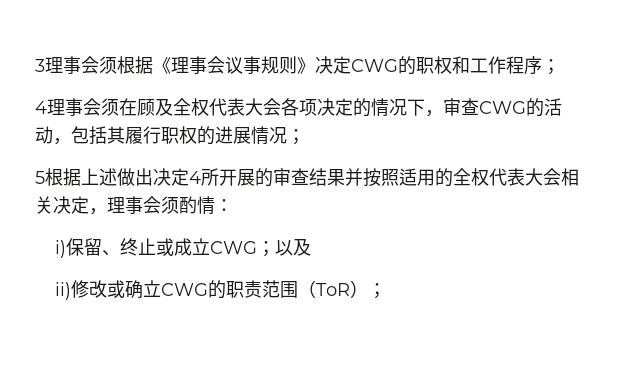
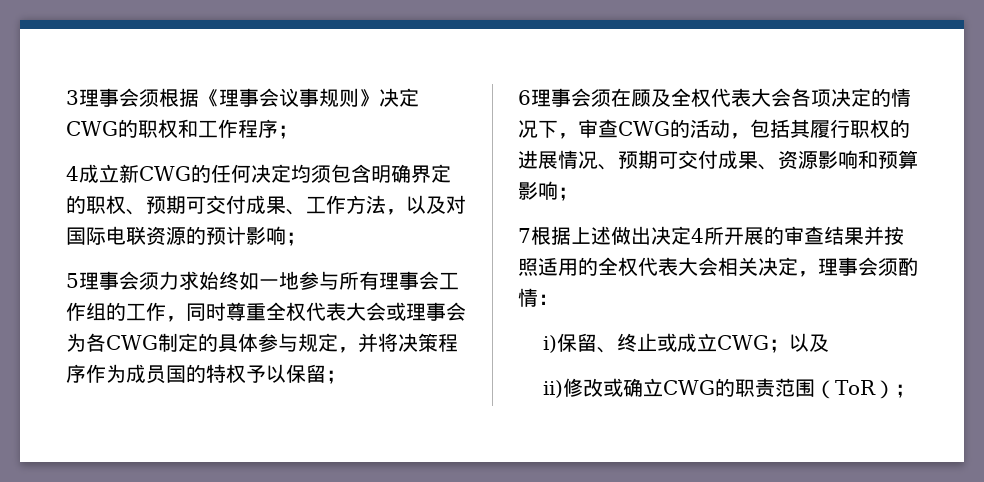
- 4理事会须在顾及全权代表大会各项决定的情况下，审查CWG的活动，包括其履行职权的进展情况；
- 5根据上述做出决定4所开展的审查结果并按照适用的全权代表大会相关决定，理事会须酌情：
+ 4成立新CWG的任何决定均须包含明确界定的职权、预期可交付成果、工作方法，以及对国际电联资源的预计影响；
+ 5理事会须力求始终如一地参与所有理事会工作组的工作，同时尊重全权代表大会或理事会为各CWG制定的具体参与规定，并将决策程序作为成员国的特权予以保留；
+ 6理事会须在顾及全权代表大会各项决定的情况下，审查CWG的活动，包括其履行职权的进展情况、预期可交付成果、资源影响和预算影响；
+ 7根据上述做出决定4所开展的审查结果并按照适用的全权代表大会相关决定，理事会须酌情：

